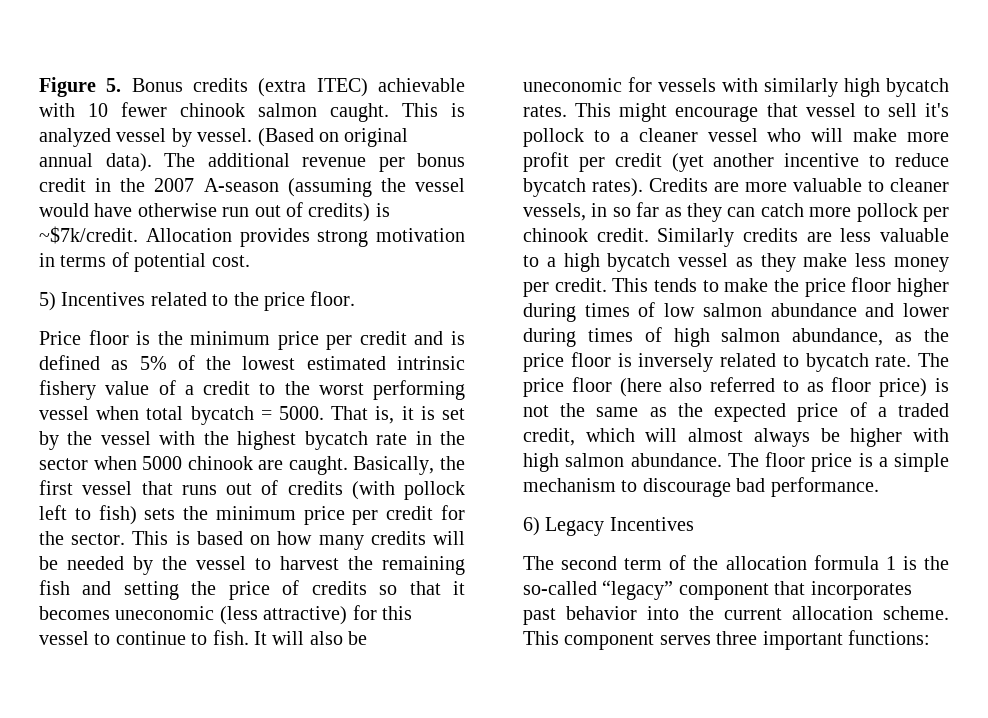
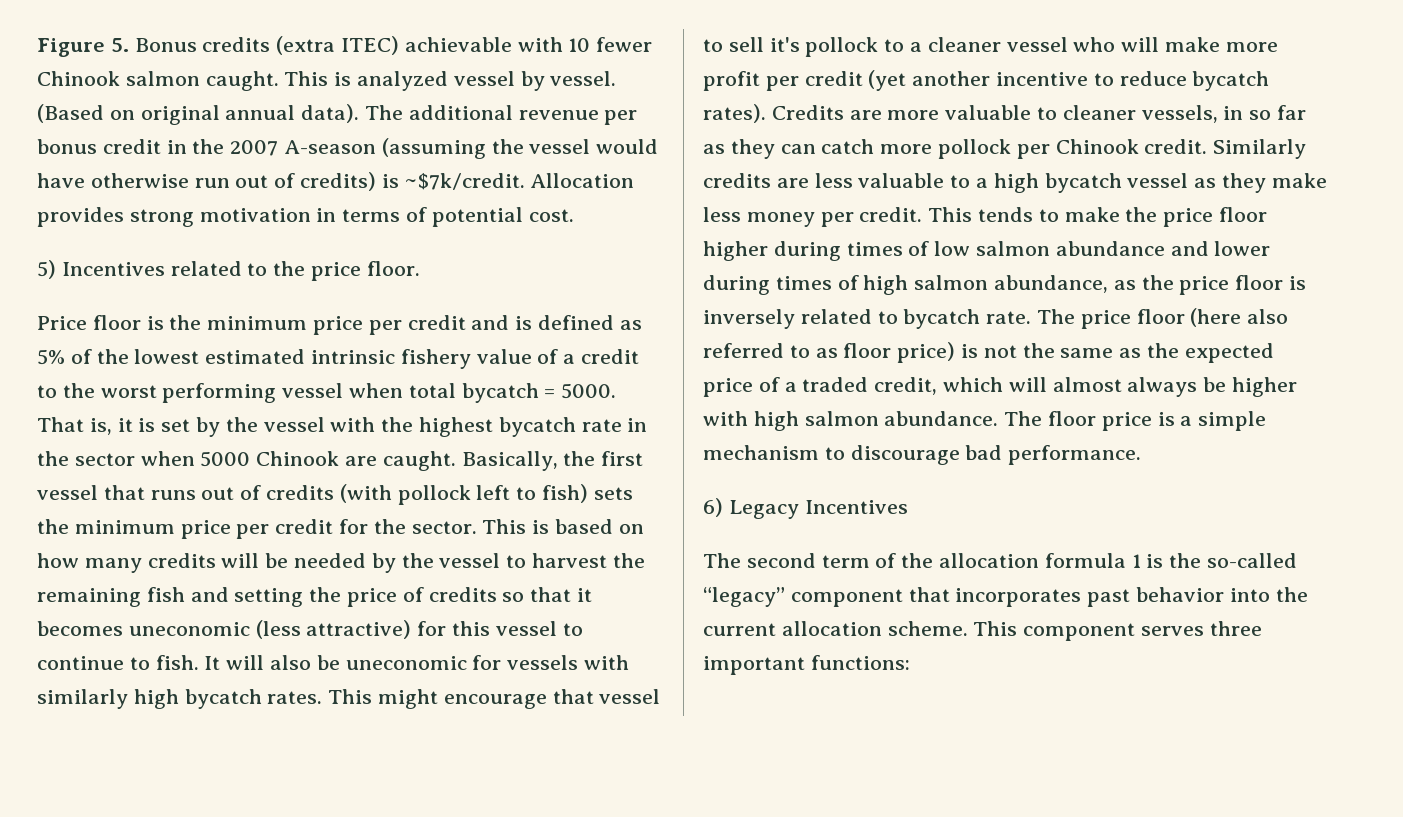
- Figure 5. Bonus credits (extra ITEC) achievable with 10 fewer chinook salmon caught.
+ Figure 5. Bonus credits (extra ITEC) achievable with 10 fewer Chinook salmon caught.
- That is, it is set by the vessel with the highest bycatch rate in the sector when 5000 chinook are caught.
+ That is, it is set by the vessel with the highest bycatch rate in the sector when 5000 Chinook are caught.
- Credits are more valuable to cleaner vessels, in so far as they can catch more pollock per chinook credit.
+ Credits are more valuable to cleaner vessels, in so far as they can catch more pollock per Chinook credit.

